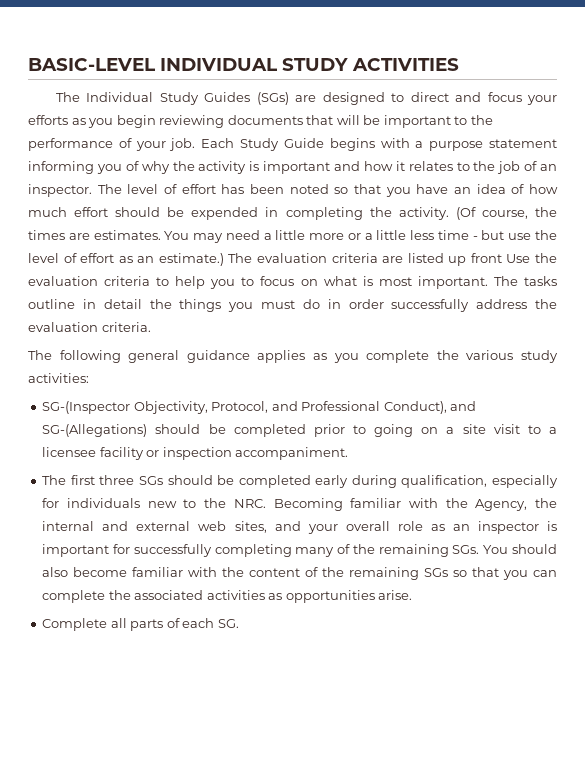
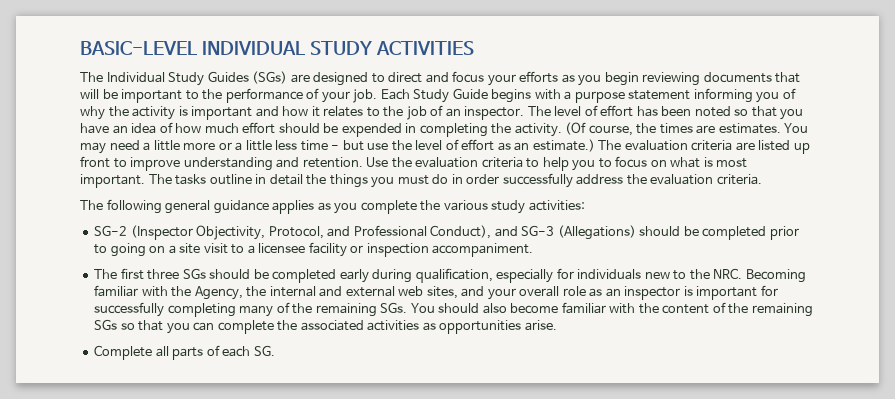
- The evaluation criteria are listed up front Use the evaluation criteria to help you to focus on what is most important.
+ The evaluation criteria are listed up front to improve understanding and retention. Use the evaluation criteria to help you to focus on what is most important.
- SG-(Inspector Objectivity, Protocol, and Professional Conduct), and SG-(Allegations) should be completed prior to going on a site visit to a licensee facility or inspection accompaniment.
+ SG-2 (Inspector Objectivity, Protocol, and Professional Conduct), and SG-3 (Allegations) should be completed prior to going on a site visit to a licensee facility or inspection accompaniment.

